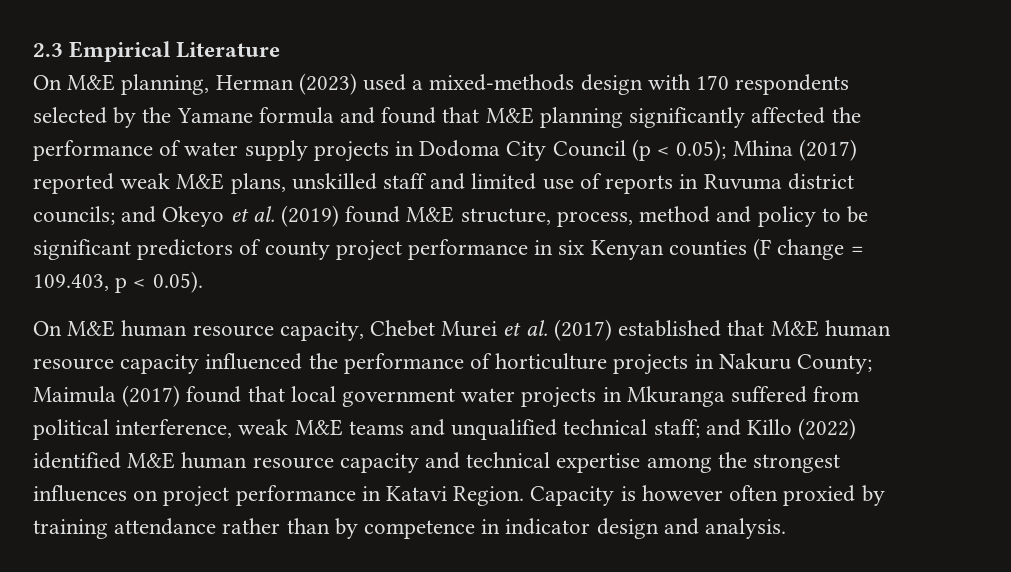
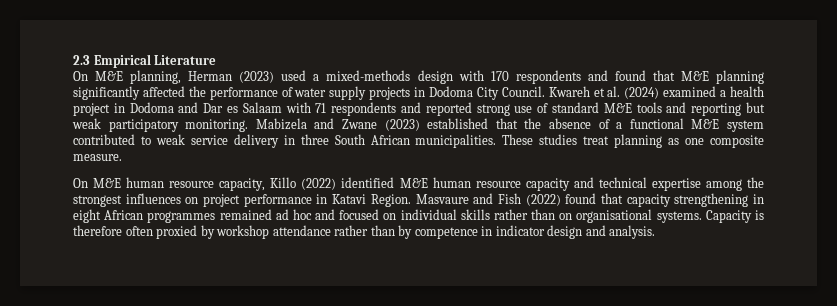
- On M&E planning, Herman (2023) used a mixed-methods design with 170 respondents selected by the Yamane formula and found that M&E planning significantly affected the performance of water supply projects in Dodoma City Council (p < 0.05); Mhina (2017) reported weak M&E plans, unskilled staff and limited use of reports in Ruvuma district councils; and Okeyo et al. (2019) found M&E structure, process, method and policy to be significant predictors of county project performance in six Kenyan counties (F change = 109.403, p < 0.05).
+ On M&E planning, Herman (2023) used a mixed-methods design with 170 respondents and found that M&E planning significantly affected the performance of water supply projects in Dodoma City Council. Kwareh et al. (2024) examined a health project in Dodoma and Dar es Salaam with 71 respondents and reported strong use of standard M&E tools and reporting but weak participatory monitoring. Mabizela and Zwane (2023) established that the absence of a functional M&E system contributed to weak service delivery in three South African municipalities. These studies treat planning as one composite measure.
- On M&E human resource capacity, Chebet Murei et al. (2017) established that M&E human resource capacity influenced the performance of horticulture projects in Nakuru County; Maimula (2017) found that local government water projects in Mkuranga suffered from political interference, weak M&E teams and unqualified technical staff; and Killo (2022) identified M&E human resource capacity and technical expertise among the strongest influences on project performance in Katavi Region.
+ On M&E human resource capacity, Killo (2022) identified M&E human resource capacity and technical expertise among the strongest influences on project performance in Katavi Region.
+ Masvaure and Fish (2022) found that capacity strengthening in eight African programmes remained ad hoc and focused on individual skills rather than on organisational systems.
- Capacity is however often proxied by training attendance rather than by competence in indicator design and analysis.
+ Capacity is therefore often proxied by workshop attendance rather than by competence in indicator design and analysis.

